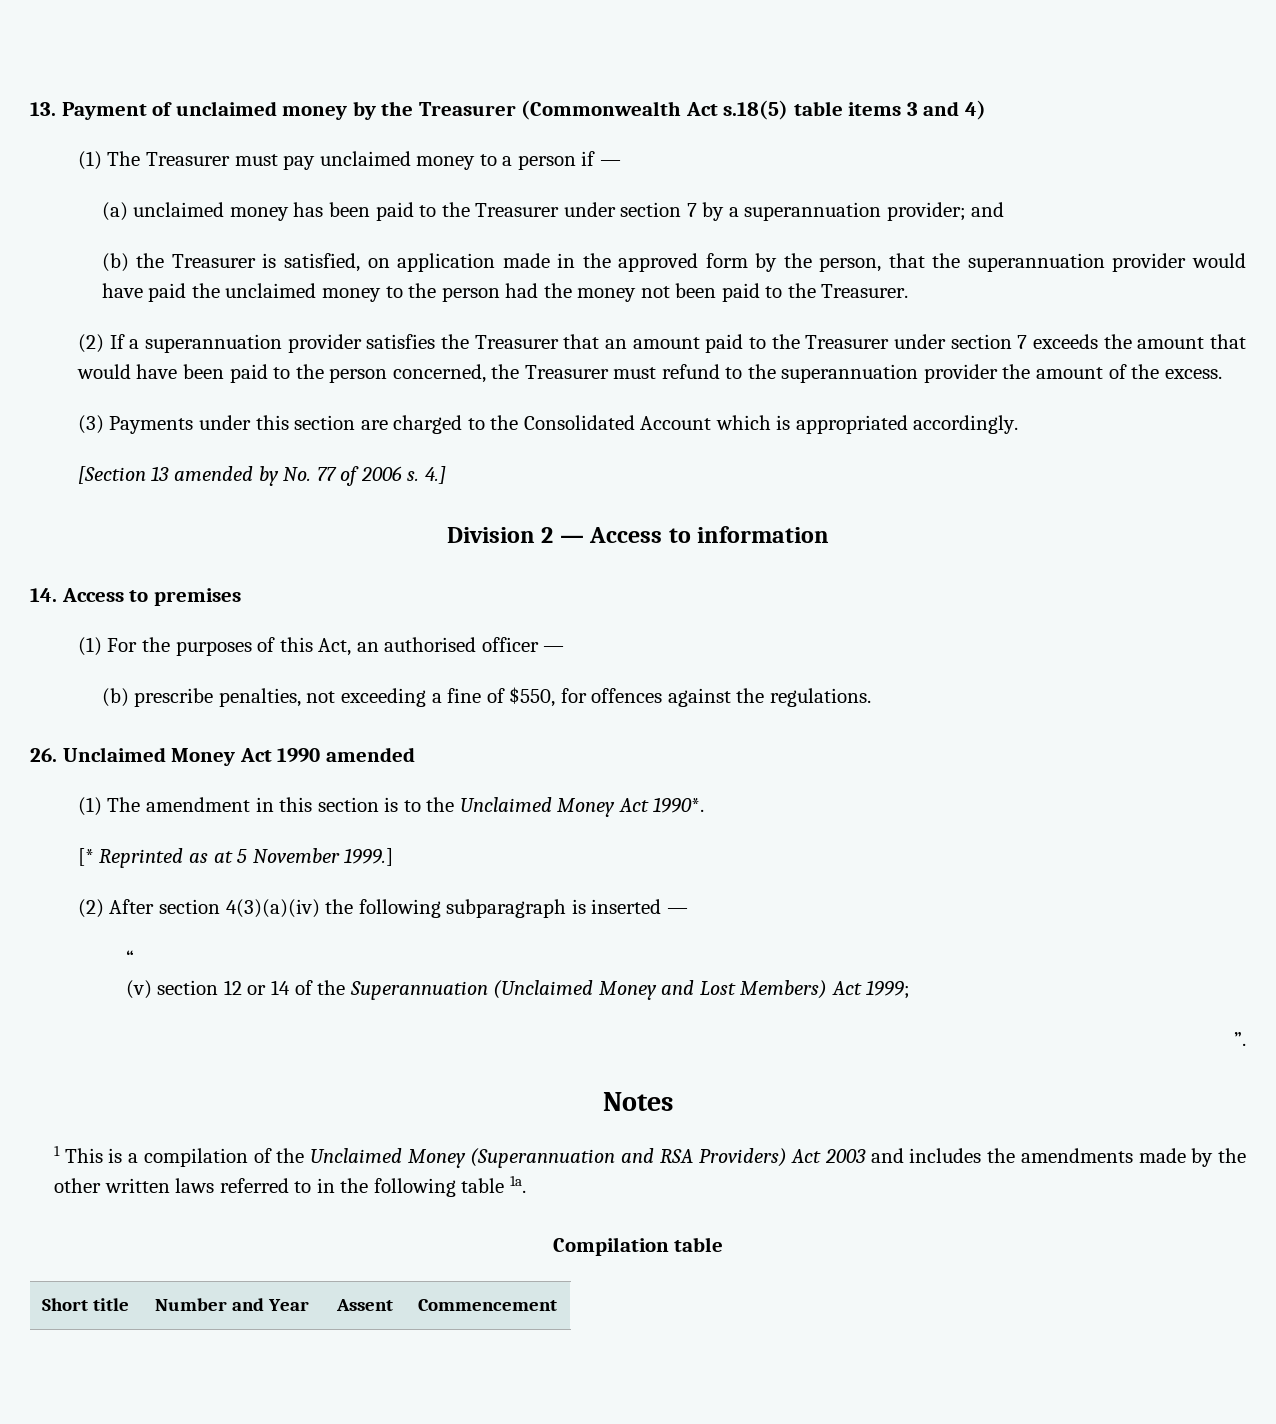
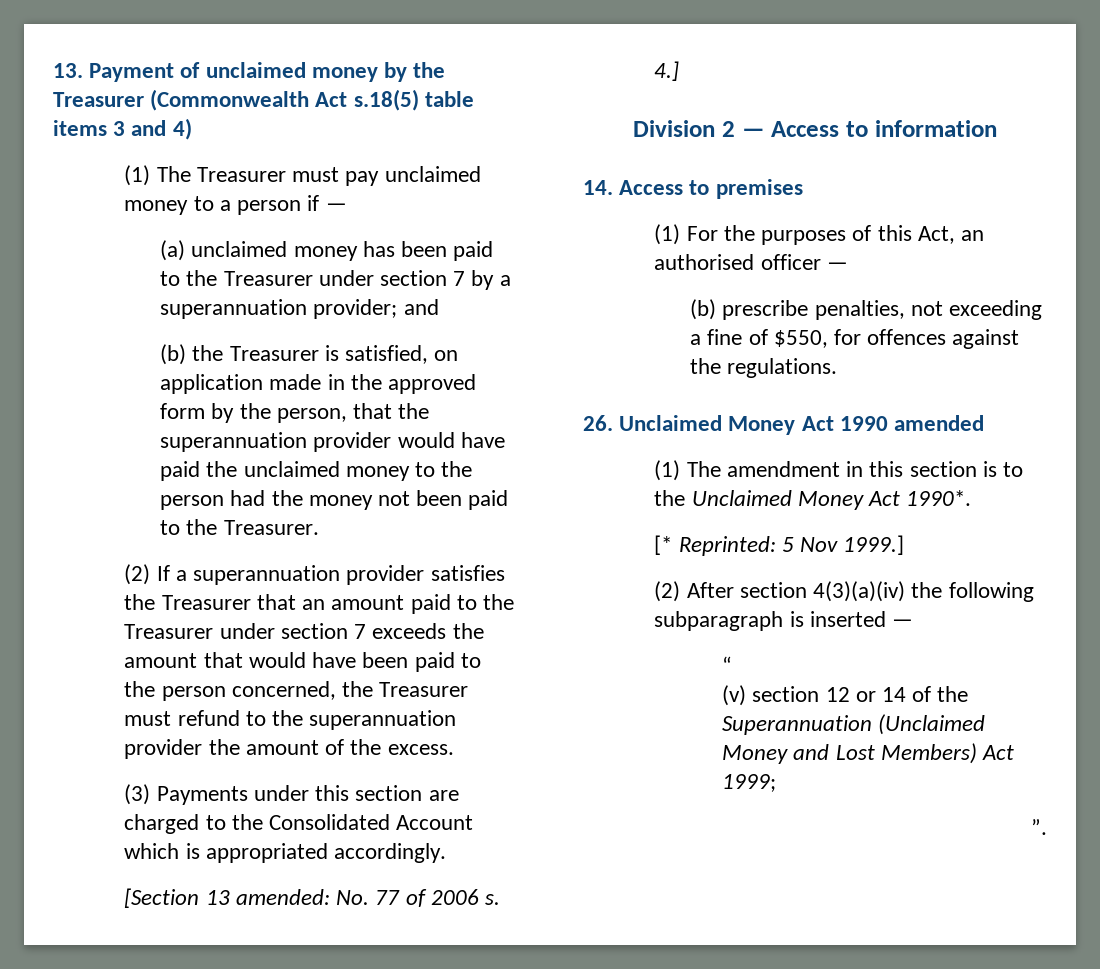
- [Section 13 amended by No. 77 of 2006 s.
+ [Section 13 amended: No. 77 of 2006 s.
- [* Reprinted as at 5 November 1999.]
+ [* Reprinted: 5 Nov 1999.]
- Notes
- 1 This is a compilation of the Unclaimed Money (Superannuation and RSA Providers) Act 2003 and includes the amendments made by the other written laws referred to in the following table 1a.
- Compilation table
- Short title | Number and Year | Assent | Commencement

